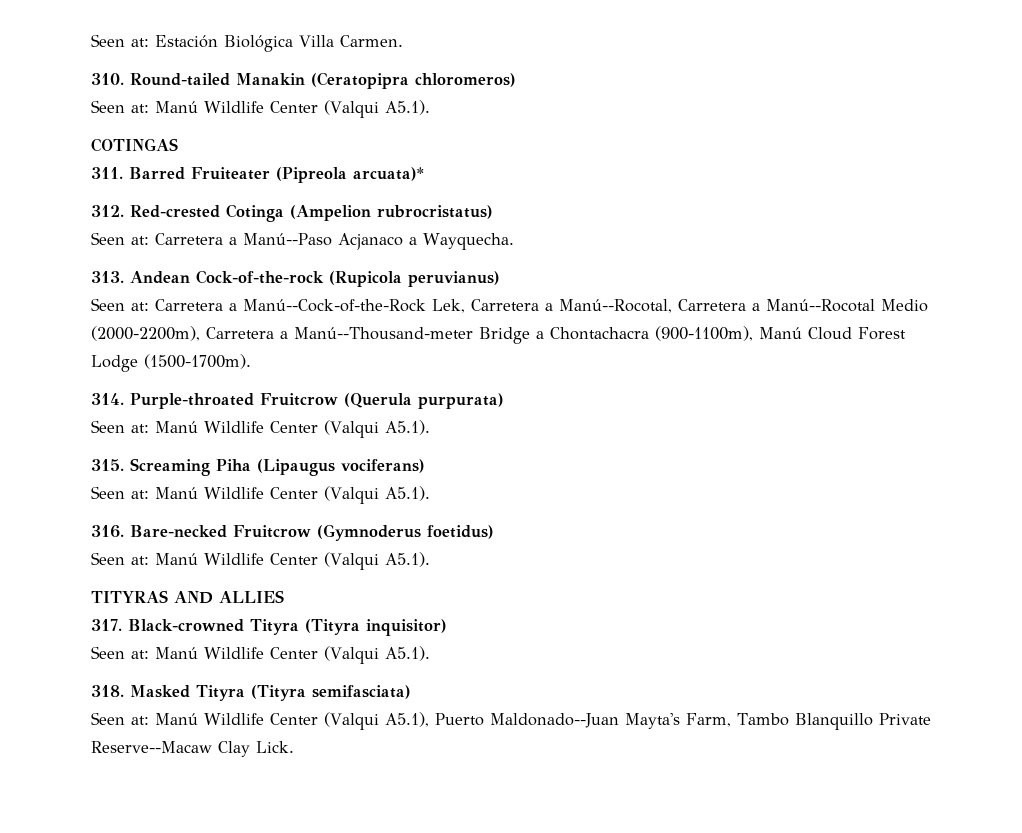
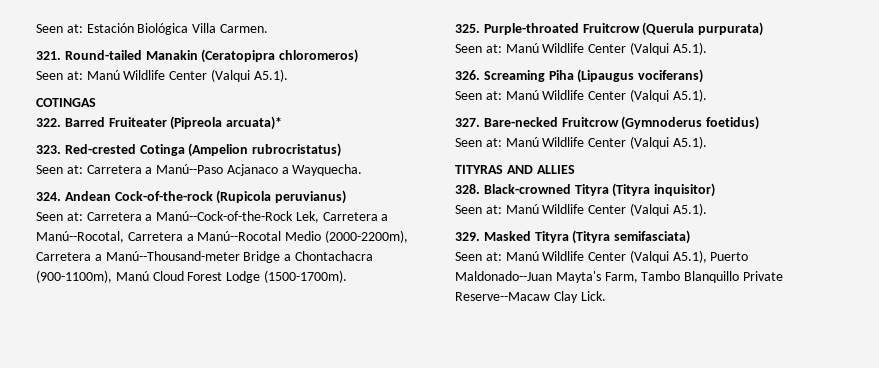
- 310. Round-tailed Manakin (Ceratopipra chloromeros)
+ 321. Round-tailed Manakin (Ceratopipra chloromeros)
- 311. Barred Fruiteater (Pipreola arcuata)*
+ 322. Barred Fruiteater (Pipreola arcuata)*
- 312. Red-crested Cotinga (Ampelion rubrocristatus)
+ 323. Red-crested Cotinga (Ampelion rubrocristatus)
- 313. Andean Cock-of-the-rock (Rupicola peruvianus)
+ 324. Andean Cock-of-the-rock (Rupicola peruvianus)
- 314. Purple-throated Fruitcrow (Querula purpurata)
+ 325. Purple-throated Fruitcrow (Querula purpurata)
- 315. Screaming Piha (Lipaugus vociferans)
+ 326. Screaming Piha (Lipaugus vociferans)
- 316. Bare-necked Fruitcrow (Gymnoderus foetidus)
+ 327. Bare-necked Fruitcrow (Gymnoderus foetidus)
- 317. Black-crowned Tityra (Tityra inquisitor)
+ 328. Black-crowned Tityra (Tityra inquisitor)
- 318. Masked Tityra (Tityra semifasciata)
+ 329. Masked Tityra (Tityra semifasciata)

